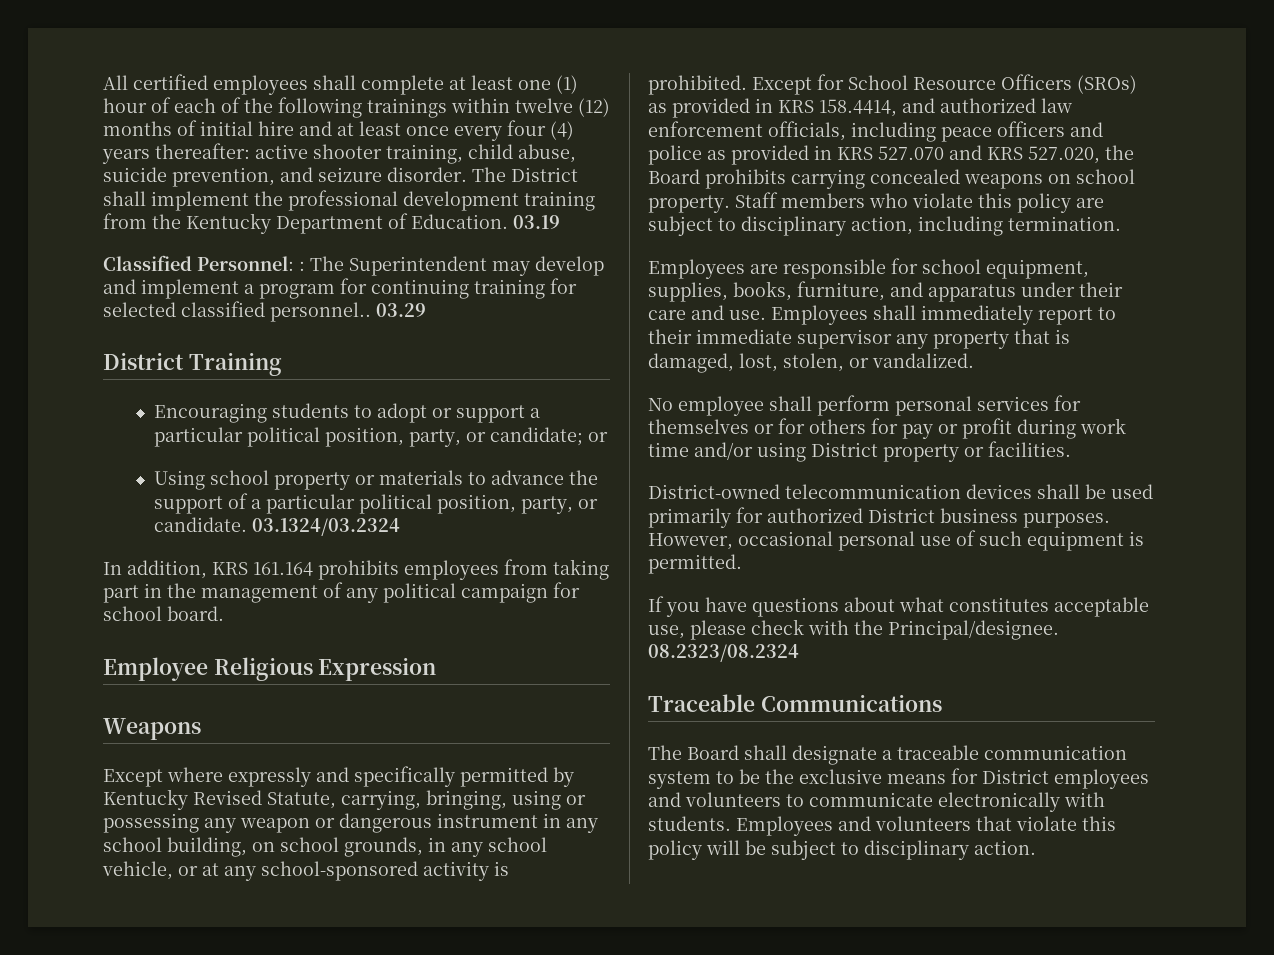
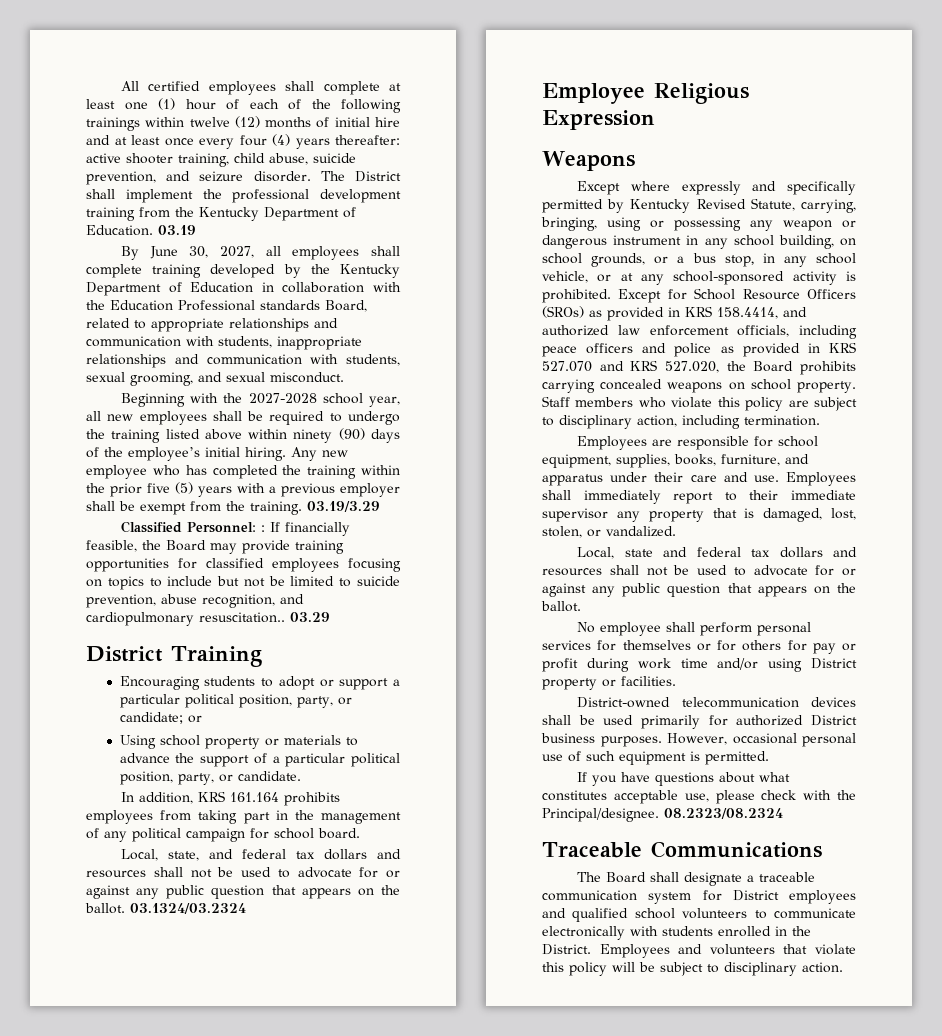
- Classified Personnel: : The Superintendent may develop and implement a program for continuing training for selected classified personnel..
+ By June 30, 2027, all employees shall complete training developed by the Kentucky Department of Education in collaboration with the Education Professional standards Board, related to appropriate relationships and communication with students, inappropriate relationships and communication with students, sexual grooming, and sexual misconduct.
+ Beginning with the 2027-2028 school year, all new employees shall be required to undergo the training listed above within ninety (90) days of the employee’s initial hiring. Any new employee who has completed the training within the prior five (5) years with a previous employer shall be exempt from the training. 03.19/3.29
+ Classified Personnel: : If financially feasible, the Board may provide training opportunities for classified employees focusing on topics to include but not be limited to suicide prevention, abuse recognition, and cardiopulmonary resuscitation..
- 03.1324/03.2324
+ Local, state, and federal tax dollars and resources shall not be used to advocate for or against any public question that appears on the ballot. 03.1324/03.2324
- Except where expressly and specifically permitted by Kentucky Revised Statute, carrying, bringing, using or possessing any weapon or dangerous instrument in any school building, on school grounds, in any school vehicle, or at any school-sponsored activity is prohibited.
+ Except where expressly and specifically permitted by Kentucky Revised Statute, carrying, bringing, using or possessing any weapon or dangerous instrument in any school building, on school grounds, or a bus stop, in any school vehicle, or at any school-sponsored activity is prohibited.
+ Local, state and federal tax dollars and resources shall not be used to advocate for or against any public question that appears on the ballot.
- The Board shall designate a traceable communication system to be the exclusive means for District employees and volunteers to communicate electronically with students.
+ The Board shall designate a traceable communication system for District employees and qualified school volunteers to communicate electronically with students enrolled in the District.

